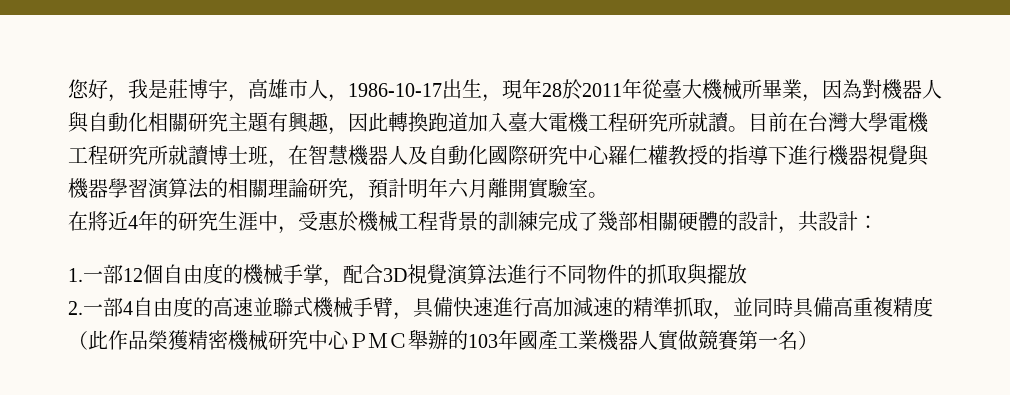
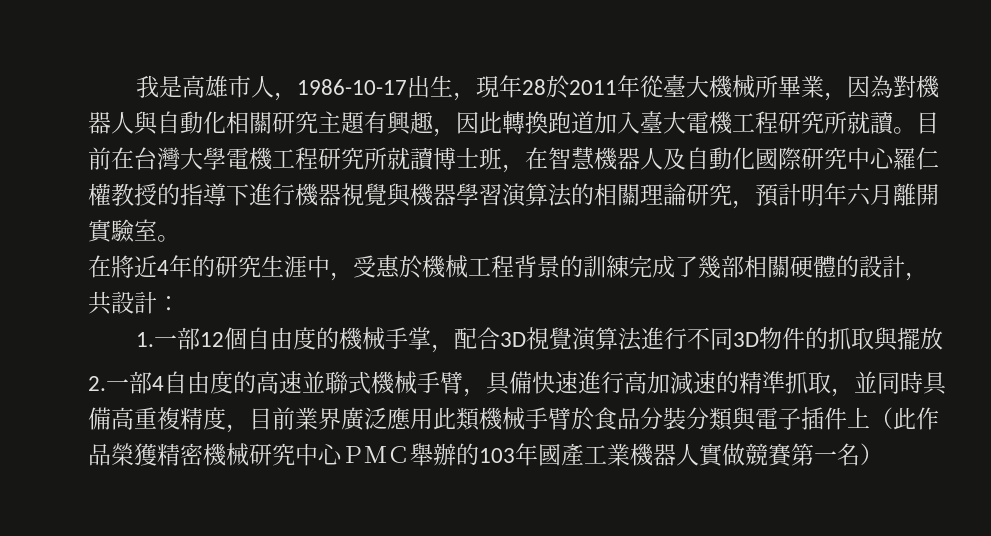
- 您好，我是莊博宇，高雄市人，1986-10-17出生，現年28於2011年從臺大機械所畢業，因為對機器人與自動化相關研究主題有興趣，因此轉換跑道加入臺大電機工程研究所就讀。
+ 我是高雄市人，1986-10-17出生，現年28於2011年從臺大機械所畢業，因為對機器人與自動化相關研究主題有興趣，因此轉換跑道加入臺大電機工程研究所就讀。
- 1.一部12個自由度的機械手掌，配合3D視覺演算法進行不同物件的抓取與擺放
+ 1.一部12個自由度的機械手掌，配合3D視覺演算法進行不同3D物件的抓取與擺放
- 2.一部4自由度的高速並聯式機械手臂，具備快速進行高加減速的精準抓取，並同時具備高重複精度（此作品榮獲精密機械研究中心ＰＭＣ舉辦的103年國產工業機器人實做競賽第一名）
+ 2.一部4自由度的高速並聯式機械手臂，具備快速進行高加減速的精準抓取，並同時具備高重複精度，目前業界廣泛應用此類機械手臂於食品分裝分類與電子插件上（此作品榮獲精密機械研究中心ＰＭＣ舉辦的103年國產工業機器人實做競賽第一名）

